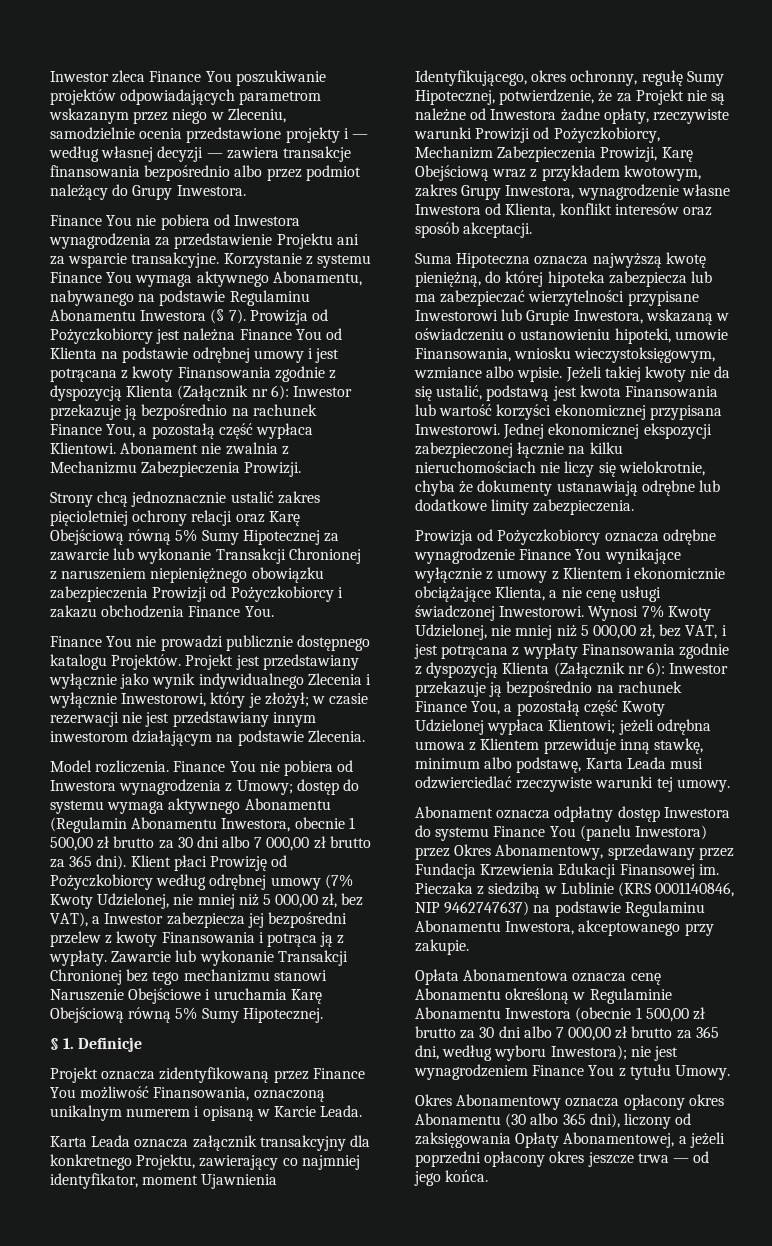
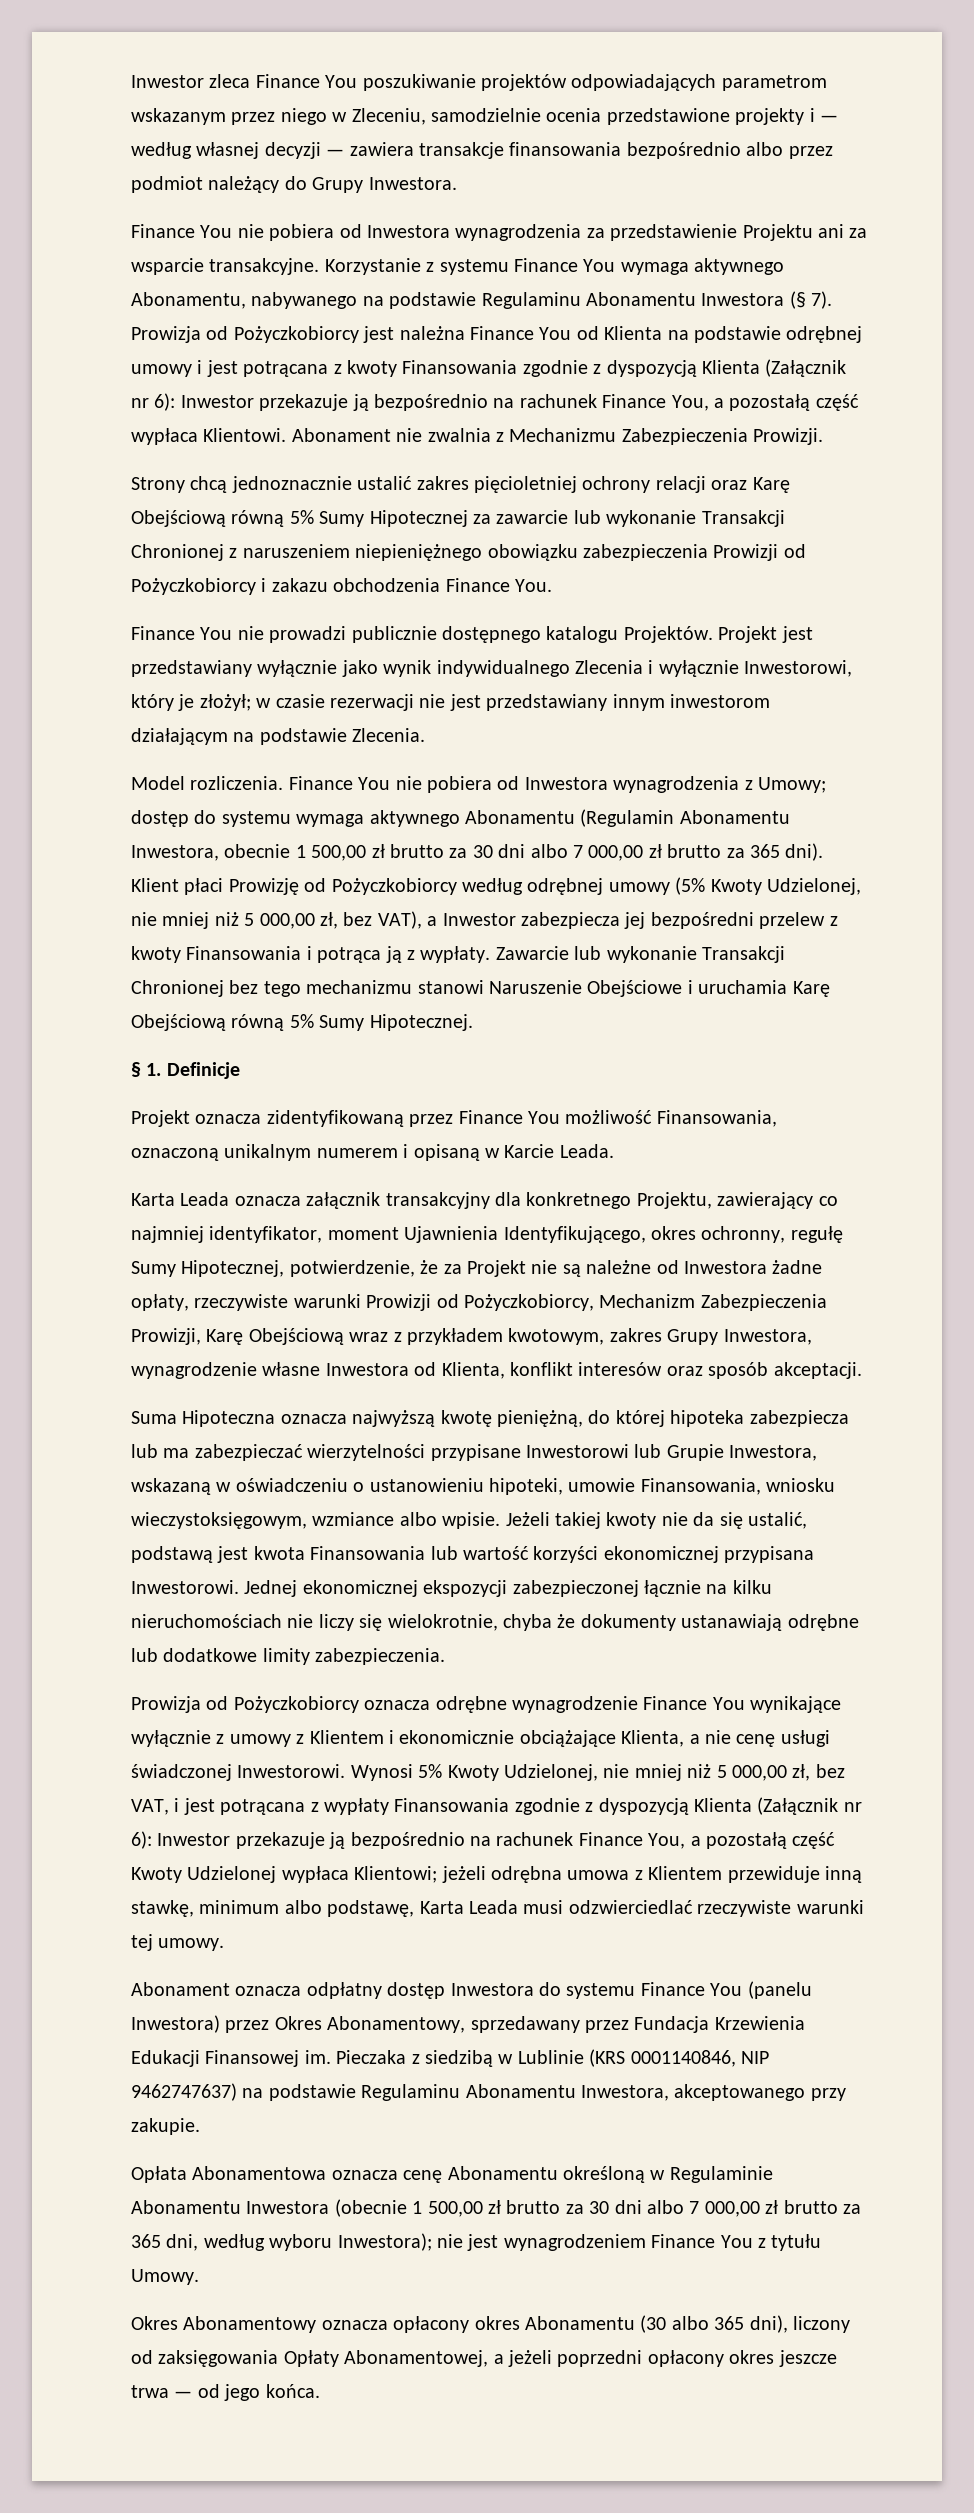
- Klient płaci Prowizję od Pożyczkobiorcy według odrębnej umowy (7% Kwoty Udzielonej, nie mniej niż 5 000,00 zł, bez VAT), a Inwestor zabezpiecza jej bezpośredni przelew z kwoty Finansowania i potrąca ją z wypłaty.
+ Klient płaci Prowizję od Pożyczkobiorcy według odrębnej umowy (5% Kwoty Udzielonej, nie mniej niż 5 000,00 zł, bez VAT), a Inwestor zabezpiecza jej bezpośredni przelew z kwoty Finansowania i potrąca ją z wypłaty.
- Wynosi 7% Kwoty Udzielonej, nie mniej niż 5 000,00 zł, bez VAT, i jest potrącana z wypłaty Finansowania zgodnie z dyspozycją Klienta (Załącznik nr 6): Inwestor przekazuje ją bezpośrednio na rachunek Finance You, a pozostałą część Kwoty Udzielonej wypłaca Klientowi; jeżeli odrębna umowa z Klientem przewiduje inną stawkę, minimum albo podstawę, Karta Leada musi odzwierciedlać rzeczywiste warunki tej umowy.
+ Wynosi 5% Kwoty Udzielonej, nie mniej niż 5 000,00 zł, bez VAT, i jest potrącana z wypłaty Finansowania zgodnie z dyspozycją Klienta (Załącznik nr 6): Inwestor przekazuje ją bezpośrednio na rachunek Finance You, a pozostałą część Kwoty Udzielonej wypłaca Klientowi; jeżeli odrębna umowa z Klientem przewiduje inną stawkę, minimum albo podstawę, Karta Leada musi odzwierciedlać rzeczywiste warunki tej umowy.

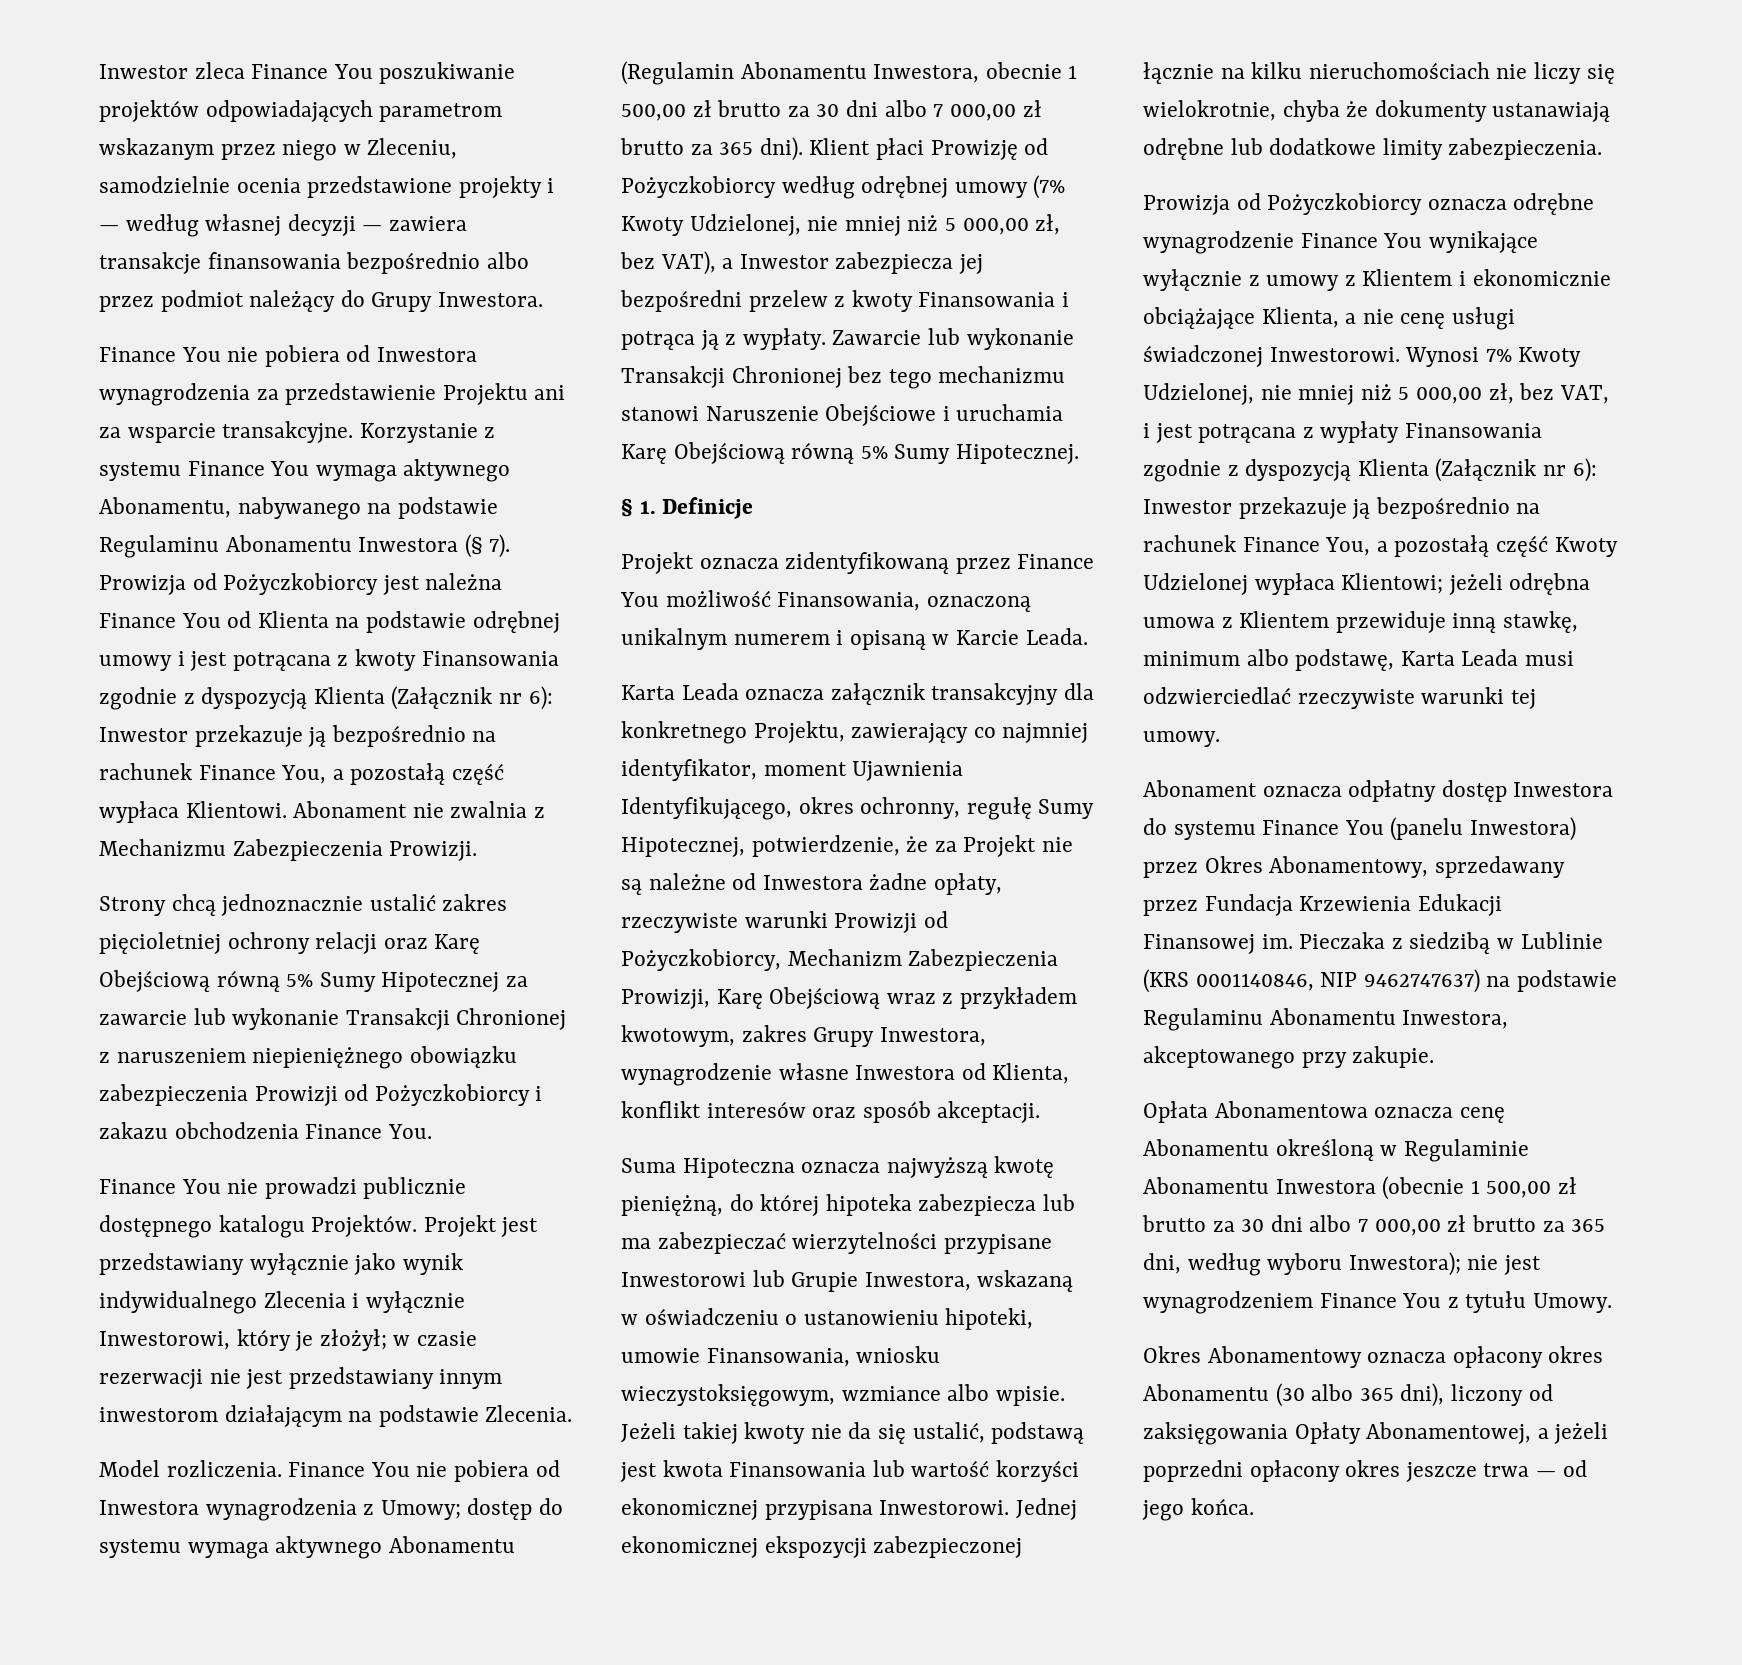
- Klient płaci Prowizję od Pożyczkobiorcy według odrębnej umowy (5% Kwoty Udzielonej, nie mniej niż 5 000,00 zł, bez VAT), a Inwestor zabezpiecza jej bezpośredni przelew z kwoty Finansowania i potrąca ją z wypłaty.
+ Klient płaci Prowizję od Pożyczkobiorcy według odrębnej umowy (7% Kwoty Udzielonej, nie mniej niż 5 000,00 zł, bez VAT), a Inwestor zabezpiecza jej bezpośredni przelew z kwoty Finansowania i potrąca ją z wypłaty.
- Wynosi 5% Kwoty Udzielonej, nie mniej niż 5 000,00 zł, bez VAT, i jest potrącana z wypłaty Finansowania zgodnie z dyspozycją Klienta (Załącznik nr 6): Inwestor przekazuje ją bezpośrednio na rachunek Finance You, a pozostałą część Kwoty Udzielonej wypłaca Klientowi; jeżeli odrębna umowa z Klientem przewiduje inną stawkę, minimum albo podstawę, Karta Leada musi odzwierciedlać rzeczywiste warunki tej umowy.
+ Wynosi 7% Kwoty Udzielonej, nie mniej niż 5 000,00 zł, bez VAT, i jest potrącana z wypłaty Finansowania zgodnie z dyspozycją Klienta (Załącznik nr 6): Inwestor przekazuje ją bezpośrednio na rachunek Finance You, a pozostałą część Kwoty Udzielonej wypłaca Klientowi; jeżeli odrębna umowa z Klientem przewiduje inną stawkę, minimum albo podstawę, Karta Leada musi odzwierciedlać rzeczywiste warunki tej umowy.

